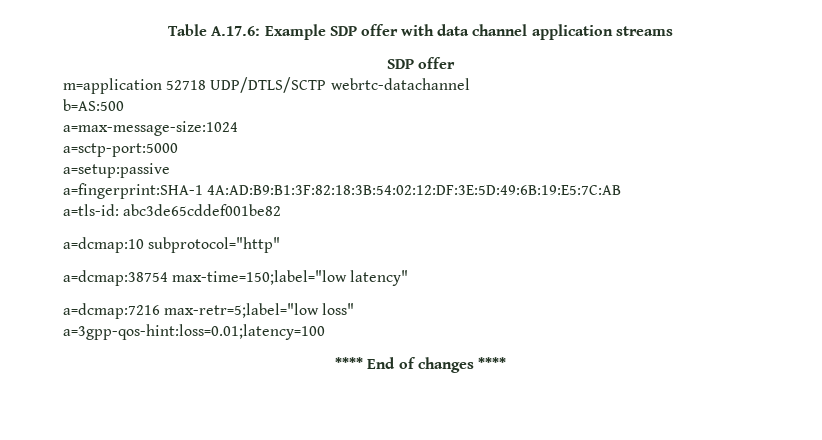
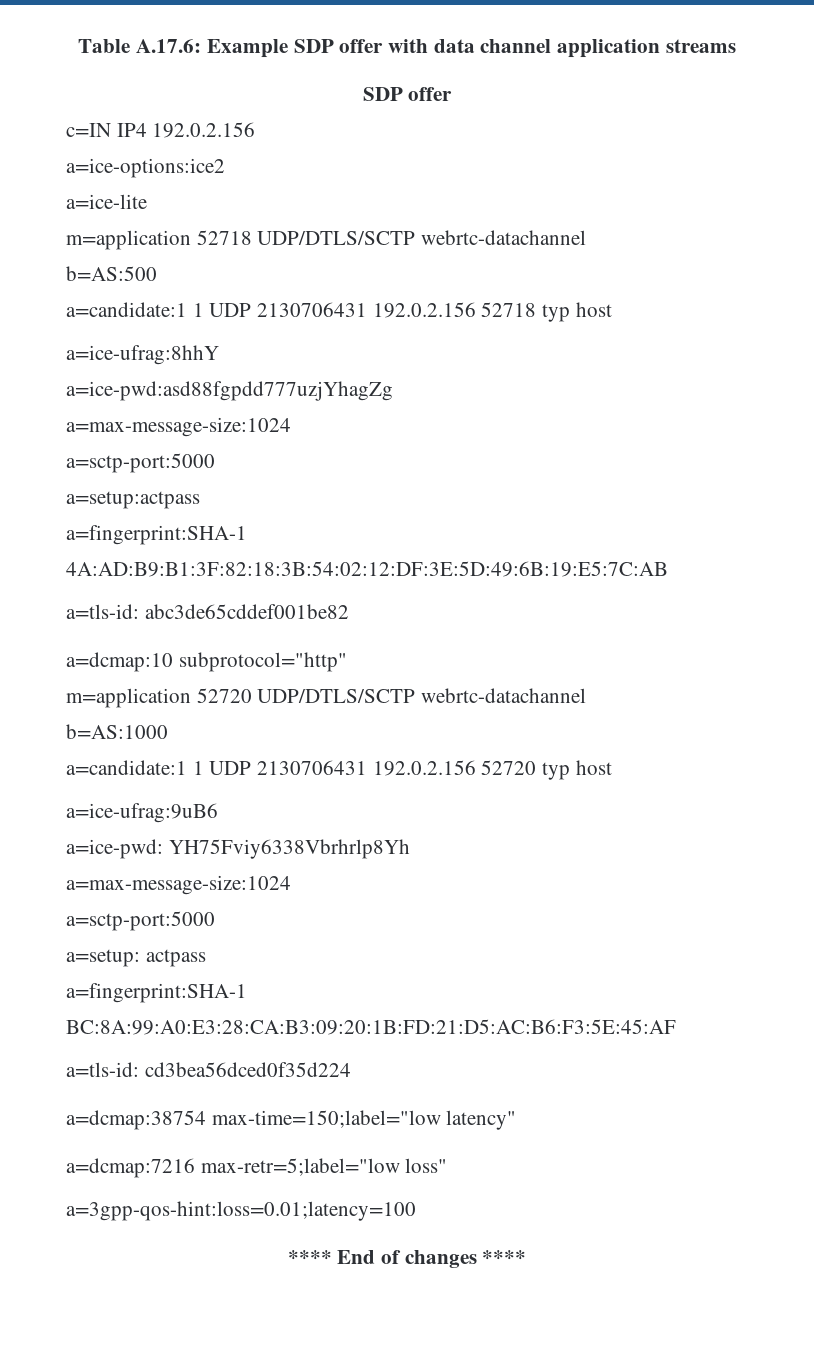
+ c=IN IP4 192.0.2.156
+ a=ice-options:ice2
+ a=ice-lite
+ a=candidate:1 1 UDP 2130706431 192.0.2.156 52718 typ host
+ a=ice-ufrag:8hhY
+ a=ice-pwd:asd88fgpdd777uzjYhagZg
  a=max-message-size:1024
  a=sctp-port:5000
- a=setup:passive
+ a=setup:actpass
+ m=application 52720 UDP/DTLS/SCTP webrtc-datachannel
+ b=AS:1000
+ a=candidate:1 1 UDP 2130706431 192.0.2.156 52720 typ host
+ a=ice-ufrag:9uB6
+ a=ice-pwd: YH75Fviy6338Vbrhrlp8Yh
+ a=max-message-size:1024
+ a=sctp-port:5000
+ a=setup: actpass
+ a=fingerprint:SHA-1 BC:8A:99:A0:E3:28:CA:B3:09:20:1B:FD:21:D5:AC:B6:F3:5E:45:AF
+ a=tls-id: cd3bea56dced0f35d224

